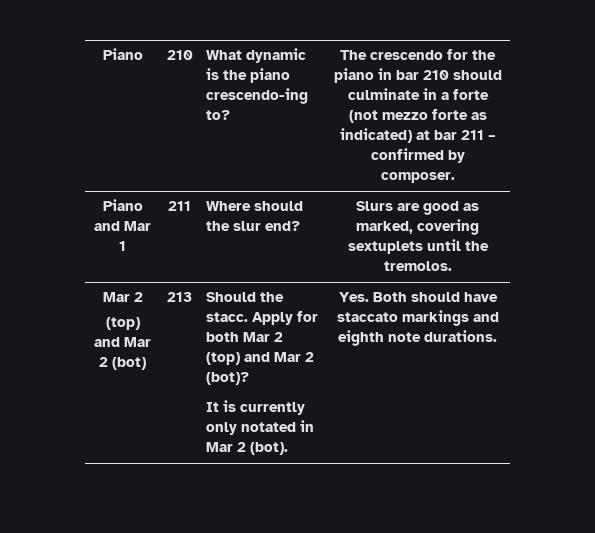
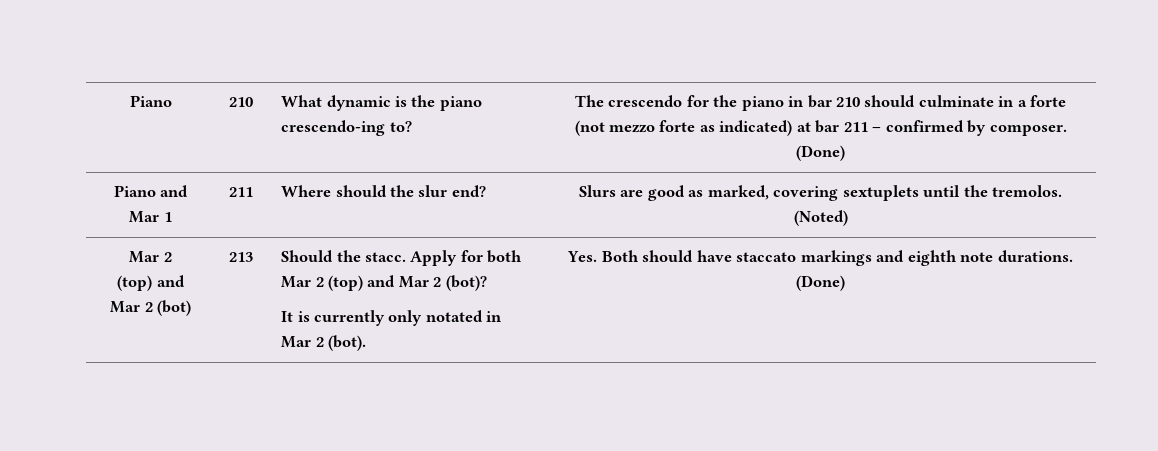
- Piano | 210 | What dynamic is the piano crescendo-ing to? | The crescendo for the piano in bar 210 should culminate in a forte (not mezzo forte as indicated) at bar 211 – confirmed by composer.
+ Piano | 210 | What dynamic is the piano crescendo-ing to? | The crescendo for the piano in bar 210 should culminate in a forte (not mezzo forte as indicated) at bar 211 – confirmed by composer. (Done)
- Piano and Mar 1 | 211 | Where should the slur end? | Slurs are good as marked, covering sextuplets until the tremolos.
+ Piano and Mar 1 | 211 | Where should the slur end? | Slurs are good as marked, covering sextuplets until the tremolos. (Noted)
- Yes. Both should have staccato markings and eighth note durations.
+ Yes. Both should have staccato markings and eighth note durations. (Done)

